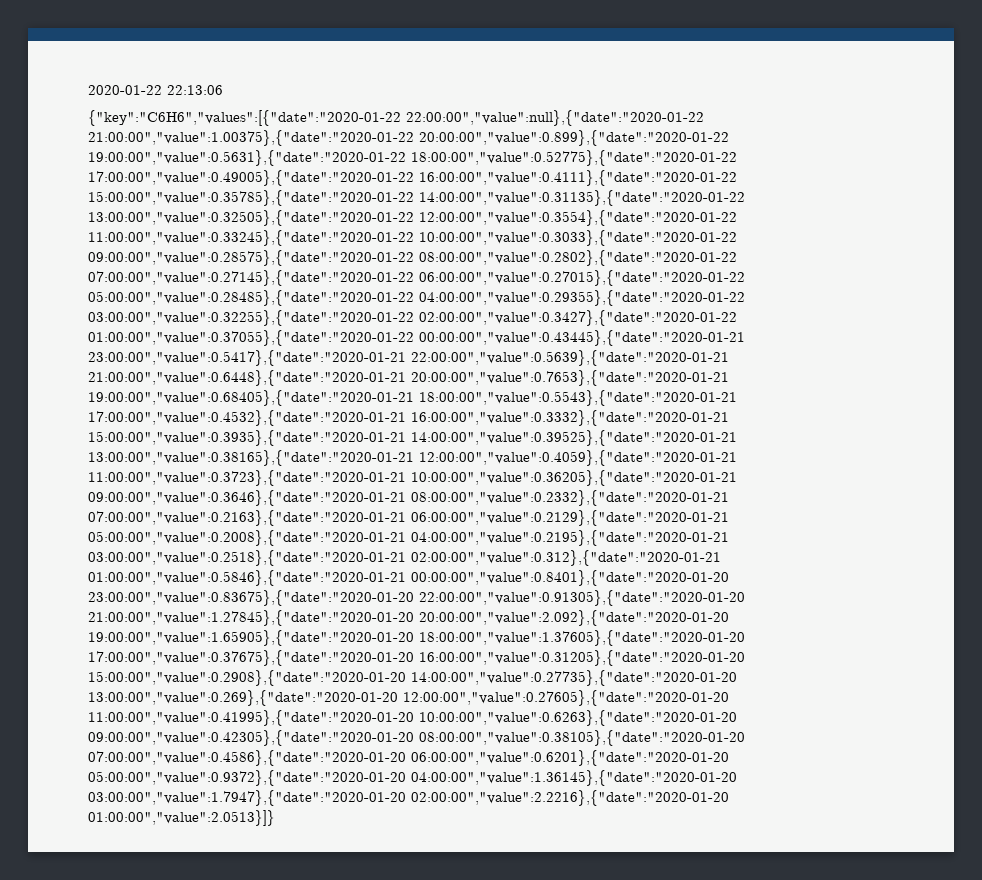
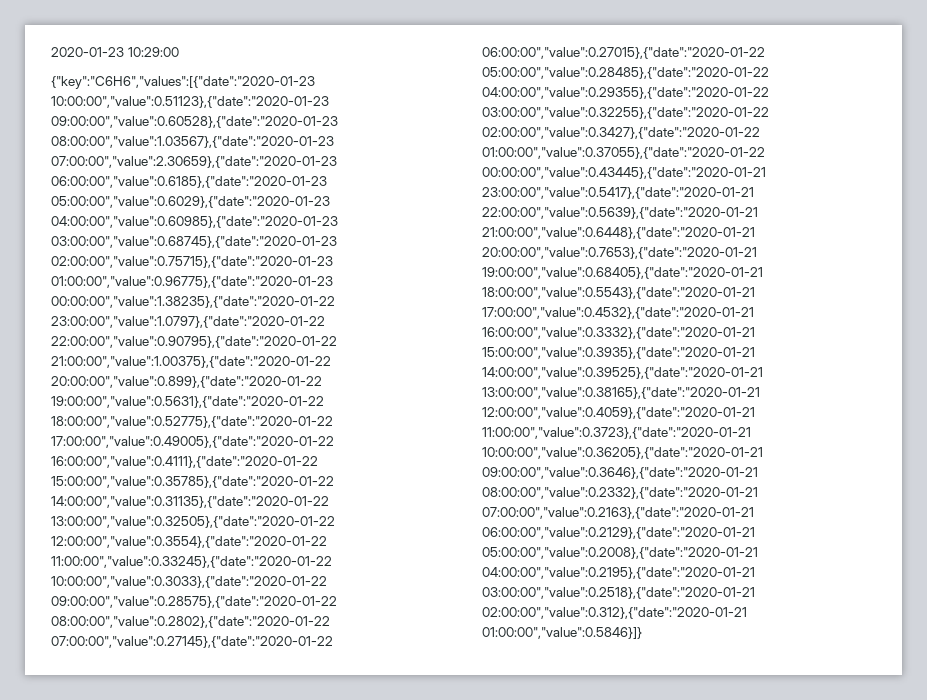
- 2020-01-22 22:13:06
- {"key":"C6H6","values":[{"date":"2020-01-22 22:00:00","value":null},{"date":"2020-01-22 21:00:00","value":1.00375},{"date":"2020-01-22 20:00:00","value":0.899},{"date":"2020-01-22 19:00:00","value":0.5631},{"date":"2020-01-22 18:00:00","value":0.52775},{"date":"2020-01-22 17:00:00","value":0.49005},{"date":"2020-01-22 16:00:00","value":0.4111},{"date":"2020-01-22 15:00:00","value":0.35785},{"date":"2020-01-22 14:00:00","value":0.31135},{"date":"2020-01-22 13:00:00","value":0.32505},{"date":"2020-01-22 12:00:00","value":0.3554},{"date":"2020-01-22 11:00:00","value":0.33245},{"date":"2020-01-22 10:00:00","value":0.3033},{"date":"2020-01-22 09:00:00","value":0.28575},{"date":"2020-01-22 08:00:00","value":0.2802},{"date":"2020-01-22 07:00:00","value":0.27145},{"date":"2020-01-22 06:00:00","value":0.27015},{"date":"2020-01-22 05:00:00","value":0.28485},{"date":"2020-01-22 04:00:00","value":0.29355},{"date":"2020-01-22 03:00:00","value":0.32255},{"date":"2020-01-22 02:00:00","value":0.3427},{"date":"2020-01-22 01:00:00","value":0.37055},{"date":"2020-01-22 00:00:00","value":0.43445},{"date":"2020-01-21 23:00:00","value":0.5417},{"date":"2020-01-21 22:00:00","value":0.5639},{"date":"2020-01-21 21:00:00","value":0.6448},{"date":"2020-01-21 20:00:00","value":0.7653},{"date":"2020-01-21 19:00:00","value":0.68405},{"date":"2020-01-21 18:00:00","value":0.5543},{"date":"2020-01-21 17:00:00","value":0.4532},{"date":"2020-01-21 16:00:00","value":0.3332},{"date":"2020-01-21 15:00:00","value":0.3935},{"date":"2020-01-21 14:00:00","value":0.39525},{"date":"2020-01-21 13:00:00","value":0.38165},{"date":"2020-01-21 12:00:00","value":0.4059},{"date":"2020-01-21 11:00:00","value":0.3723},{"date":"2020-01-21 10:00:00","value":0.36205},{"date":"2020-01-21 09:00:00","value":0.3646},{"date":"2020-01-21 08:00:00","value":0.2332},{"date":"2020-01-21 07:00:00","value":0.2163},{"date":"2020-01-21 06:00:00","value":0.2129},{"date":"2020-01-21 05:00:00","value":0.2008},{"date":"2020-01-21 04:00:00","value":0.2195},{"date":"2020-01-21 03:00:00","value":0.2518},{"date":"2020-01-21 02:00:00","value":0.312},{"date":"2020-01-21 01:00:00","value":0.5846},{"date":"2020-01-21 00:00:00","value":0.8401},{"date":"2020-01-20 23:00:00","value":0.83675},{"date":"2020-01-20 22:00:00","value":0.91305},{"date":"2020-01-20 21:00:00","value":1.27845},{"date":"2020-01-20 20:00:00","value":2.092},{"date":"2020-01-20 19:00:00","value":1.65905},{"date":"2020-01-20 18:00:00","value":1.37605},{"date":"2020-01-20 17:00:00","value":0.37675},{"date":"2020-01-20 16:00:00","value":0.31205},{"date":"2020-01-20 15:00:00","value":0.2908},{"date":"2020-01-20 14:00:00","value":0.27735},{"date":"2020-01-20 13:00:00","value":0.269},{"date":"2020-01-20 12:00:00","value":0.27605},{"date":"2020-01-20 11:00:00","value":0.41995},{"date":"2020-01-20 10:00:00","value":0.6263},{"date":"2020-01-20 09:00:00","value":0.42305},{"date":"2020-01-20 08:00:00","value":0.38105},{"date":"2020-01-20 07:00:00","value":0.4586},{"date":"2020-01-20 06:00:00","value":0.6201},{"date":"2020-01-20 05:00:00","value":0.9372},{"date":"2020-01-20 04:00:00","value":1.36145},{"date":"2020-01-20 03:00:00","value":1.7947},{"date":"2020-01-20 02:00:00","value":2.2216},{"date":"2020-01-20 01:00:00","value":2.0513}]}
+ 2020-01-23 10:29:00
+ {"key":"C6H6","values":[{"date":"2020-01-23 10:00:00","value":0.51123},{"date":"2020-01-23 09:00:00","value":0.60528},{"date":"2020-01-23 08:00:00","value":1.03567},{"date":"2020-01-23 07:00:00","value":2.30659},{"date":"2020-01-23 06:00:00","value":0.6185},{"date":"2020-01-23 05:00:00","value":0.6029},{"date":"2020-01-23 04:00:00","value":0.60985},{"date":"2020-01-23 03:00:00","value":0.68745},{"date":"2020-01-23 02:00:00","value":0.75715},{"date":"2020-01-23 01:00:00","value":0.96775},{"date":"2020-01-23 00:00:00","value":1.38235},{"date":"2020-01-22 23:00:00","value":1.0797},{"date":"2020-01-22 22:00:00","value":0.90795},{"date":"2020-01-22 21:00:00","value":1.00375},{"date":"2020-01-22 20:00:00","value":0.899},{"date":"2020-01-22 19:00:00","value":0.5631},{"date":"2020-01-22 18:00:00","value":0.52775},{"date":"2020-01-22 17:00:00","value":0.49005},{"date":"2020-01-22 16:00:00","value":0.4111},{"date":"2020-01-22 15:00:00","value":0.35785},{"date":"2020-01-22 14:00:00","value":0.31135},{"date":"2020-01-22 13:00:00","value":0.32505},{"date":"2020-01-22 12:00:00","value":0.3554},{"date":"2020-01-22 11:00:00","value":0.33245},{"date":"2020-01-22 10:00:00","value":0.3033},{"date":"2020-01-22 09:00:00","value":0.28575},{"date":"2020-01-22 08:00:00","value":0.2802},{"date":"2020-01-22 07:00:00","value":0.27145},{"date":"2020-01-22 06:00:00","value":0.27015},{"date":"2020-01-22 05:00:00","value":0.28485},{"date":"2020-01-22 04:00:00","value":0.29355},{"date":"2020-01-22 03:00:00","value":0.32255},{"date":"2020-01-22 02:00:00","value":0.3427},{"date":"2020-01-22 01:00:00","value":0.37055},{"date":"2020-01-22 00:00:00","value":0.43445},{"date":"2020-01-21 23:00:00","value":0.5417},{"date":"2020-01-21 22:00:00","value":0.5639},{"date":"2020-01-21 21:00:00","value":0.6448},{"date":"2020-01-21 20:00:00","value":0.7653},{"date":"2020-01-21 19:00:00","value":0.68405},{"date":"2020-01-21 18:00:00","value":0.5543},{"date":"2020-01-21 17:00:00","value":0.4532},{"date":"2020-01-21 16:00:00","value":0.3332},{"date":"2020-01-21 15:00:00","value":0.3935},{"date":"2020-01-21 14:00:00","value":0.39525},{"date":"2020-01-21 13:00:00","value":0.38165},{"date":"2020-01-21 12:00:00","value":0.4059},{"date":"2020-01-21 11:00:00","value":0.3723},{"date":"2020-01-21 10:00:00","value":0.36205},{"date":"2020-01-21 09:00:00","value":0.3646},{"date":"2020-01-21 08:00:00","value":0.2332},{"date":"2020-01-21 07:00:00","value":0.2163},{"date":"2020-01-21 06:00:00","value":0.2129},{"date":"2020-01-21 05:00:00","value":0.2008},{"date":"2020-01-21 04:00:00","value":0.2195},{"date":"2020-01-21 03:00:00","value":0.2518},{"date":"2020-01-21 02:00:00","value":0.312},{"date":"2020-01-21 01:00:00","value":0.5846}]}

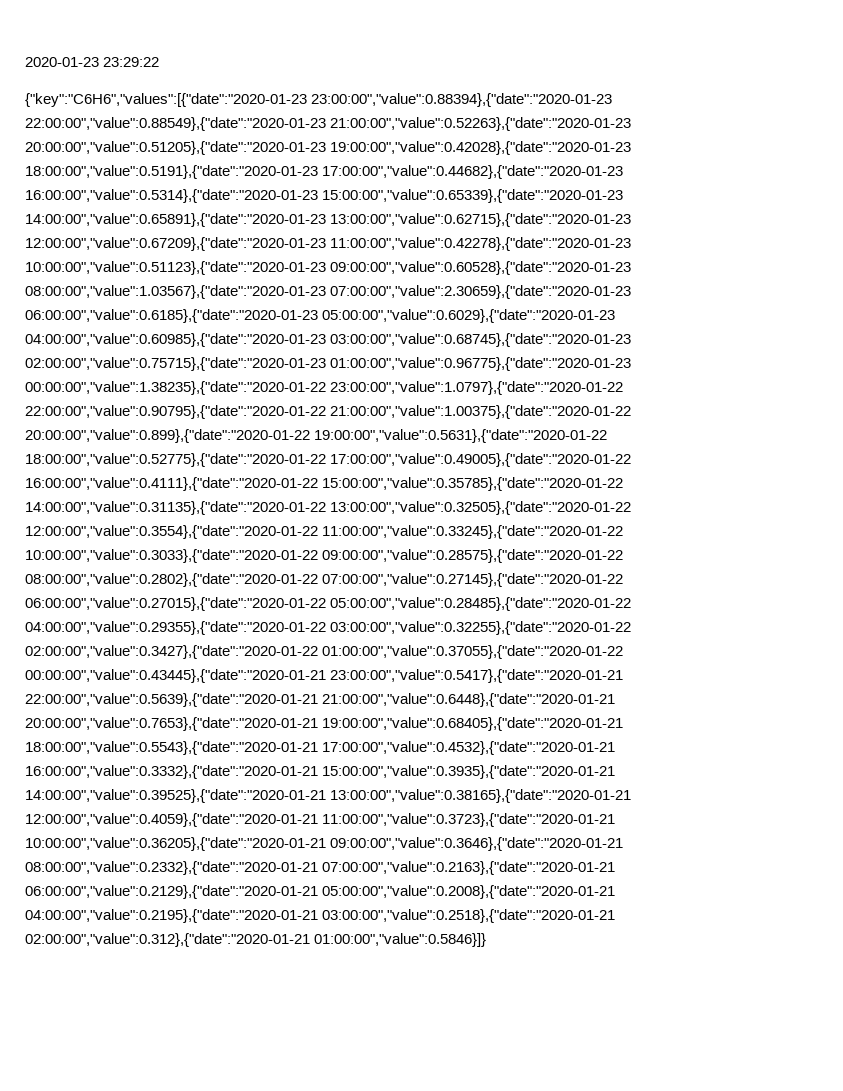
- 2020-01-23 10:29:00
+ 2020-01-23 23:29:22
- {"key":"C6H6","values":[{"date":"2020-01-23 10:00:00","value":0.51123},{"date":"2020-01-23 09:00:00","value":0.60528},{"date":"2020-01-23 08:00:00","value":1.03567},{"date":"2020-01-23 07:00:00","value":2.30659},{"date":"2020-01-23 06:00:00","value":0.6185},{"date":"2020-01-23 05:00:00","value":0.6029},{"date":"2020-01-23 04:00:00","value":0.60985},{"date":"2020-01-23 03:00:00","value":0.68745},{"date":"2020-01-23 02:00:00","value":0.75715},{"date":"2020-01-23 01:00:00","value":0.96775},{"date":"2020-01-23 00:00:00","value":1.38235},{"date":"2020-01-22 23:00:00","value":1.0797},{"date":"2020-01-22 22:00:00","value":0.90795},{"date":"2020-01-22 21:00:00","value":1.00375},{"date":"2020-01-22 20:00:00","value":0.899},{"date":"2020-01-22 19:00:00","value":0.5631},{"date":"2020-01-22 18:00:00","value":0.52775},{"date":"2020-01-22 17:00:00","value":0.49005},{"date":"2020-01-22 16:00:00","value":0.4111},{"date":"2020-01-22 15:00:00","value":0.35785},{"date":"2020-01-22 14:00:00","value":0.31135},{"date":"2020-01-22 13:00:00","value":0.32505},{"date":"2020-01-22 12:00:00","value":0.3554},{"date":"2020-01-22 11:00:00","value":0.33245},{"date":"2020-01-22 10:00:00","value":0.3033},{"date":"2020-01-22 09:00:00","value":0.28575},{"date":"2020-01-22 08:00:00","value":0.2802},{"date":"2020-01-22 07:00:00","value":0.27145},{"date":"2020-01-22 06:00:00","value":0.27015},{"date":"2020-01-22 05:00:00","value":0.28485},{"date":"2020-01-22 04:00:00","value":0.29355},{"date":"2020-01-22 03:00:00","value":0.32255},{"date":"2020-01-22 02:00:00","value":0.3427},{"date":"2020-01-22 01:00:00","value":0.37055},{"date":"2020-01-22 00:00:00","value":0.43445},{"date":"2020-01-21 23:00:00","value":0.5417},{"date":"2020-01-21 22:00:00","value":0.5639},{"date":"2020-01-21 21:00:00","value":0.6448},{"date":"2020-01-21 20:00:00","value":0.7653},{"date":"2020-01-21 19:00:00","value":0.68405},{"date":"2020-01-21 18:00:00","value":0.5543},{"date":"2020-01-21 17:00:00","value":0.4532},{"date":"2020-01-21 16:00:00","value":0.3332},{"date":"2020-01-21 15:00:00","value":0.3935},{"date":"2020-01-21 14:00:00","value":0.39525},{"date":"2020-01-21 13:00:00","value":0.38165},{"date":"2020-01-21 12:00:00","value":0.4059},{"date":"2020-01-21 11:00:00","value":0.3723},{"date":"2020-01-21 10:00:00","value":0.36205},{"date":"2020-01-21 09:00:00","value":0.3646},{"date":"2020-01-21 08:00:00","value":0.2332},{"date":"2020-01-21 07:00:00","value":0.2163},{"date":"2020-01-21 06:00:00","value":0.2129},{"date":"2020-01-21 05:00:00","value":0.2008},{"date":"2020-01-21 04:00:00","value":0.2195},{"date":"2020-01-21 03:00:00","value":0.2518},{"date":"2020-01-21 02:00:00","value":0.312},{"date":"2020-01-21 01:00:00","value":0.5846}]}
+ {"key":"C6H6","values":[{"date":"2020-01-23 23:00:00","value":0.88394},{"date":"2020-01-23 22:00:00","value":0.88549},{"date":"2020-01-23 21:00:00","value":0.52263},{"date":"2020-01-23 20:00:00","value":0.51205},{"date":"2020-01-23 19:00:00","value":0.42028},{"date":"2020-01-23 18:00:00","value":0.5191},{"date":"2020-01-23 17:00:00","value":0.44682},{"date":"2020-01-23 16:00:00","value":0.5314},{"date":"2020-01-23 15:00:00","value":0.65339},{"date":"2020-01-23 14:00:00","value":0.65891},{"date":"2020-01-23 13:00:00","value":0.62715},{"date":"2020-01-23 12:00:00","value":0.67209},{"date":"2020-01-23 11:00:00","value":0.42278},{"date":"2020-01-23 10:00:00","value":0.51123},{"date":"2020-01-23 09:00:00","value":0.60528},{"date":"2020-01-23 08:00:00","value":1.03567},{"date":"2020-01-23 07:00:00","value":2.30659},{"date":"2020-01-23 06:00:00","value":0.6185},{"date":"2020-01-23 05:00:00","value":0.6029},{"date":"2020-01-23 04:00:00","value":0.60985},{"date":"2020-01-23 03:00:00","value":0.68745},{"date":"2020-01-23 02:00:00","value":0.75715},{"date":"2020-01-23 01:00:00","value":0.96775},{"date":"2020-01-23 00:00:00","value":1.38235},{"date":"2020-01-22 23:00:00","value":1.0797},{"date":"2020-01-22 22:00:00","value":0.90795},{"date":"2020-01-22 21:00:00","value":1.00375},{"date":"2020-01-22 20:00:00","value":0.899},{"date":"2020-01-22 19:00:00","value":0.5631},{"date":"2020-01-22 18:00:00","value":0.52775},{"date":"2020-01-22 17:00:00","value":0.49005},{"date":"2020-01-22 16:00:00","value":0.4111},{"date":"2020-01-22 15:00:00","value":0.35785},{"date":"2020-01-22 14:00:00","value":0.31135},{"date":"2020-01-22 13:00:00","value":0.32505},{"date":"2020-01-22 12:00:00","value":0.3554},{"date":"2020-01-22 11:00:00","value":0.33245},{"date":"2020-01-22 10:00:00","value":0.3033},{"date":"2020-01-22 09:00:00","value":0.28575},{"date":"2020-01-22 08:00:00","value":0.2802},{"date":"2020-01-22 07:00:00","value":0.27145},{"date":"2020-01-22 06:00:00","value":0.27015},{"date":"2020-01-22 05:00:00","value":0.28485},{"date":"2020-01-22 04:00:00","value":0.29355},{"date":"2020-01-22 03:00:00","value":0.32255},{"date":"2020-01-22 02:00:00","value":0.3427},{"date":"2020-01-22 01:00:00","value":0.37055},{"date":"2020-01-22 00:00:00","value":0.43445},{"date":"2020-01-21 23:00:00","value":0.5417},{"date":"2020-01-21 22:00:00","value":0.5639},{"date":"2020-01-21 21:00:00","value":0.6448},{"date":"2020-01-21 20:00:00","value":0.7653},{"date":"2020-01-21 19:00:00","value":0.68405},{"date":"2020-01-21 18:00:00","value":0.5543},{"date":"2020-01-21 17:00:00","value":0.4532},{"date":"2020-01-21 16:00:00","value":0.3332},{"date":"2020-01-21 15:00:00","value":0.3935},{"date":"2020-01-21 14:00:00","value":0.39525},{"date":"2020-01-21 13:00:00","value":0.38165},{"date":"2020-01-21 12:00:00","value":0.4059},{"date":"2020-01-21 11:00:00","value":0.3723},{"date":"2020-01-21 10:00:00","value":0.36205},{"date":"2020-01-21 09:00:00","value":0.3646},{"date":"2020-01-21 08:00:00","value":0.2332},{"date":"2020-01-21 07:00:00","value":0.2163},{"date":"2020-01-21 06:00:00","value":0.2129},{"date":"2020-01-21 05:00:00","value":0.2008},{"date":"2020-01-21 04:00:00","value":0.2195},{"date":"2020-01-21 03:00:00","value":0.2518},{"date":"2020-01-21 02:00:00","value":0.312},{"date":"2020-01-21 01:00:00","value":0.5846}]}

